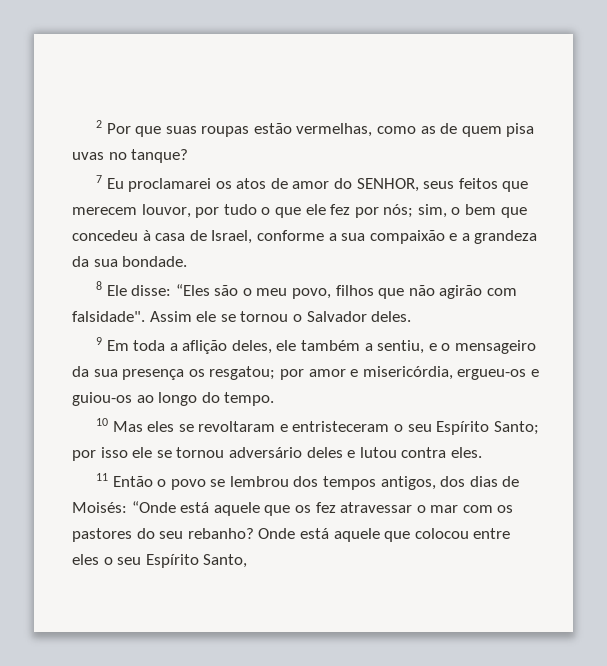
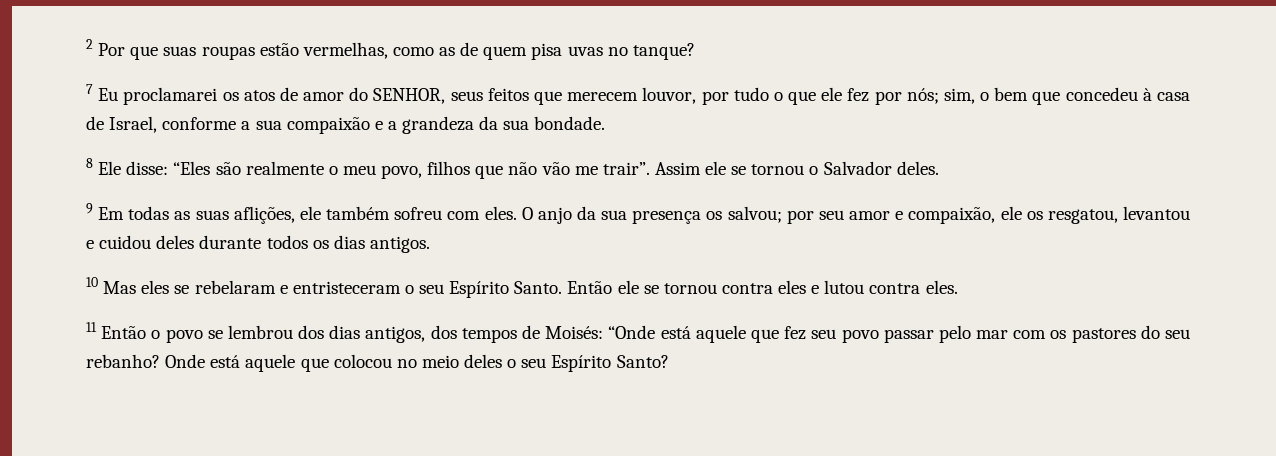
- 8 Ele disse: “Eles são o meu povo, filhos que não agirão com falsidade".
+ 8 Ele disse: “Eles são realmente o meu povo, filhos que não vão me trair”.
- 9 Em toda a aflição deles, ele também a sentiu, e o mensageiro da sua presença os resgatou; por amor e misericórdia, ergueu-os e guiou-os ao longo do tempo.
+ 9 Em todas as suas aflições, ele também sofreu com eles. O anjo da sua presença os salvou; por seu amor e compaixão, ele os resgatou, levantou e cuidou deles durante todos os dias antigos.
- 10 Mas eles se revoltaram e entristeceram o seu Espírito Santo; por isso ele se tornou adversário deles e lutou contra eles.
+ 10 Mas eles se rebelaram e entristeceram o seu Espírito Santo. Então ele se tornou contra eles e lutou contra eles.
- 11 Então o povo se lembrou dos tempos antigos, dos dias de Moisés: “Onde está aquele que os fez atravessar o mar com os pastores do seu rebanho?
+ 11 Então o povo se lembrou dos dias antigos, dos tempos de Moisés: “Onde está aquele que fez seu povo passar pelo mar com os pastores do seu rebanho?
- Onde está aquele que colocou entre eles o seu Espírito Santo,
+ Onde está aquele que colocou no meio deles o seu Espírito Santo?

